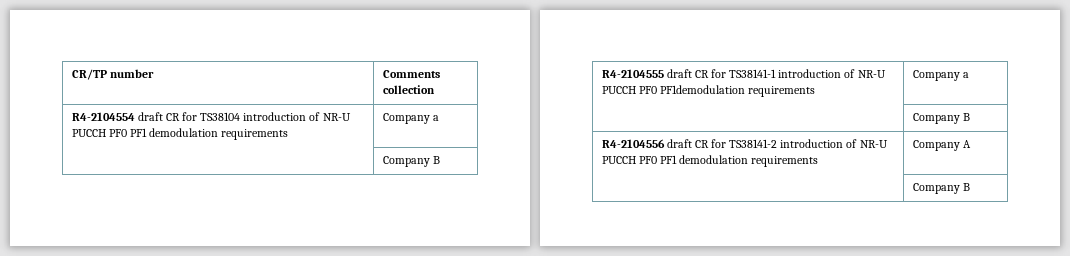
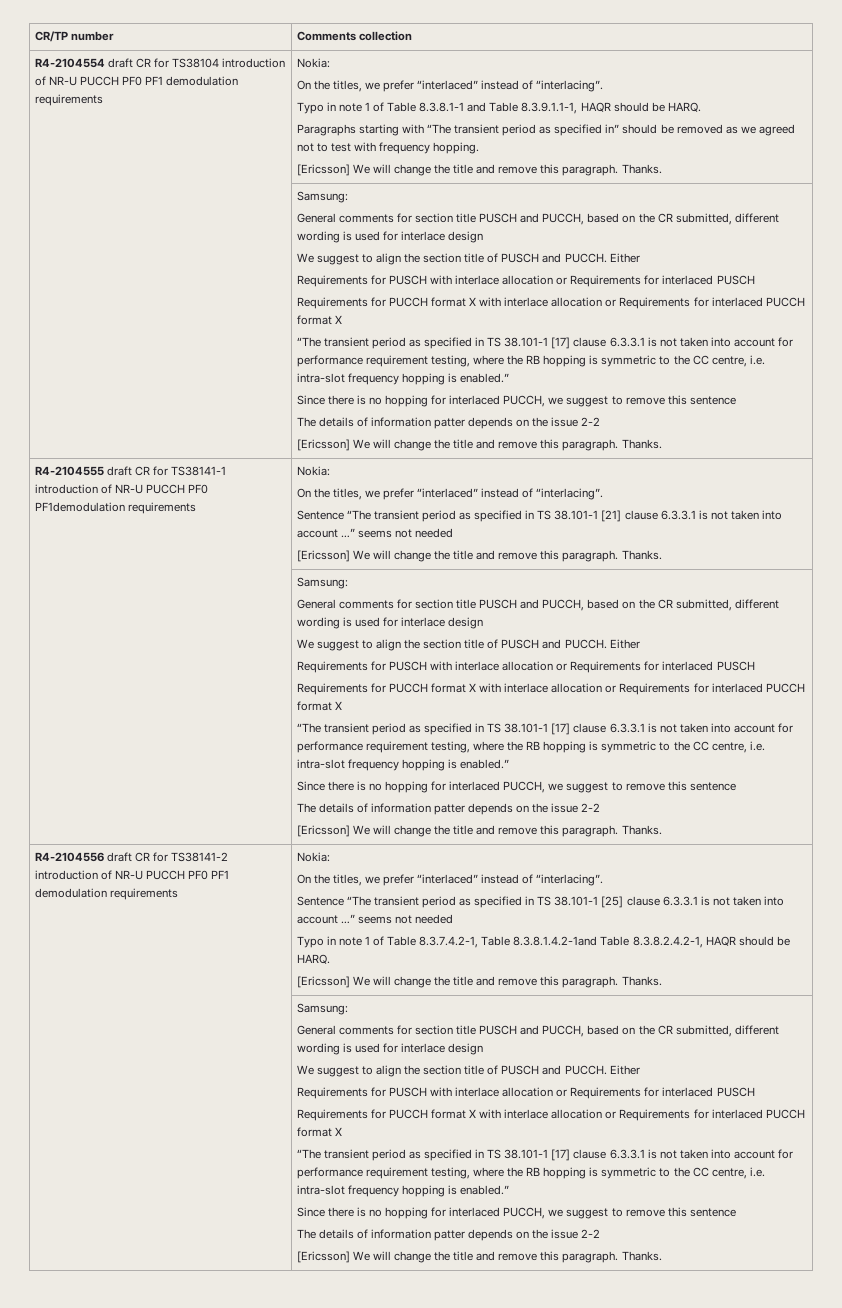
- R4-2104554 draft CR for TS38104 introduction of NR-U PUCCH PF0 PF1 demodulation requirements | Company a
- | Company B
+ R4-2104554 draft CR for TS38104 introduction of NR-U PUCCH PF0 PF1 demodulation requirements | Nokia:
+ On the titles, we prefer “interlaced” instead of “interlacing”.
+ Typo in note 1 of Table 8.3.8.1-1 and Table 8.3.9.1.1-1, HAQR should be HARQ.
+ Paragraphs starting with “The transient period as specified in” should be removed as we agreed not to test with frequency hopping.
+ [Ericsson] We will change the title and remove this paragraph. Thanks.
+ | Samsung:
+ General comments for section title PUSCH and PUCCH, based on the CR submitted, different wording is used for interlace design
+ We suggest to align the section title of PUSCH and PUCCH. Either
+ Requirements for PUSCH with interlace allocation or Requirements for interlaced PUSCH
+ Requirements for PUCCH format X with interlace allocation or Requirements for interlaced PUCCH format X
+ “The transient period as specified in TS 38.101-1 [17] clause 6.3.3.1 is not taken into account for performance requirement testing, where the RB hopping is symmetric to the CC centre, i.e. intra-slot frequency hopping is enabled.”
+ Since there is no hopping for interlaced PUCCH, we suggest to remove this sentence
+ The details of information patter depends on the issue 2-2
+ [Ericsson] We will change the title and remove this paragraph. Thanks.
- R4-2104555 draft CR for TS38141-1 introduction of NR-U PUCCH PF0 PF1demodulation requirements | Company a
- | Company B
+ R4-2104555 draft CR for TS38141-1 introduction of NR-U PUCCH PF0 PF1demodulation requirements | Nokia:
+ On the titles, we prefer “interlaced” instead of “interlacing”.
+ Sentence “The transient period as specified in TS 38.101-1 [21] clause 6.3.3.1 is not taken into account …” seems not needed
+ [Ericsson] We will change the title and remove this paragraph. Thanks.
+ | Samsung:
+ General comments for section title PUSCH and PUCCH, based on the CR submitted, different wording is used for interlace design
+ We suggest to align the section title of PUSCH and PUCCH. Either
+ Requirements for PUSCH with interlace allocation or Requirements for interlaced PUSCH
+ Requirements for PUCCH format X with interlace allocation or Requirements for interlaced PUCCH format X
+ “The transient period as specified in TS 38.101-1 [17] clause 6.3.3.1 is not taken into account for performance requirement testing, where the RB hopping is symmetric to the CC centre, i.e. intra-slot frequency hopping is enabled.”
+ Since there is no hopping for interlaced PUCCH, we suggest to remove this sentence
+ The details of information patter depends on the issue 2-2
+ [Ericsson] We will change the title and remove this paragraph. Thanks.
- R4-2104556 draft CR for TS38141-2 introduction of NR-U PUCCH PF0 PF1 demodulation requirements | Company A
- | Company B
+ R4-2104556 draft CR for TS38141-2 introduction of NR-U PUCCH PF0 PF1 demodulation requirements | Nokia:
+ On the titles, we prefer “interlaced” instead of “interlacing”.
+ Sentence “The transient period as specified in TS 38.101-1 [25] clause 6.3.3.1 is not taken into account …” seems not needed
+ Typo in note 1 of Table 8.3.7.4.2-1, Table 8.3.8.1.4.2-1and Table 8.3.8.2.4.2-1, HAQR should be HARQ.
+ [Ericsson] We will change the title and remove this paragraph. Thanks.
+ | Samsung:
+ General comments for section title PUSCH and PUCCH, based on the CR submitted, different wording is used for interlace design
+ We suggest to align the section title of PUSCH and PUCCH. Either
+ Requirements for PUSCH with interlace allocation or Requirements for interlaced PUSCH
+ Requirements for PUCCH format X with interlace allocation or Requirements for interlaced PUCCH format X
+ “The transient period as specified in TS 38.101-1 [17] clause 6.3.3.1 is not taken into account for performance requirement testing, where the RB hopping is symmetric to the CC centre, i.e. intra-slot frequency hopping is enabled.”
+ Since there is no hopping for interlaced PUCCH, we suggest to remove this sentence
+ The details of information patter depends on the issue 2-2
+ [Ericsson] We will change the title and remove this paragraph. Thanks.

